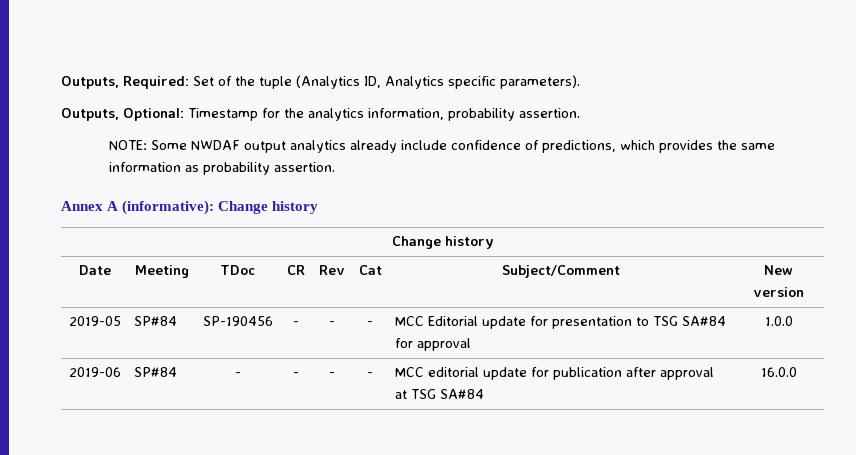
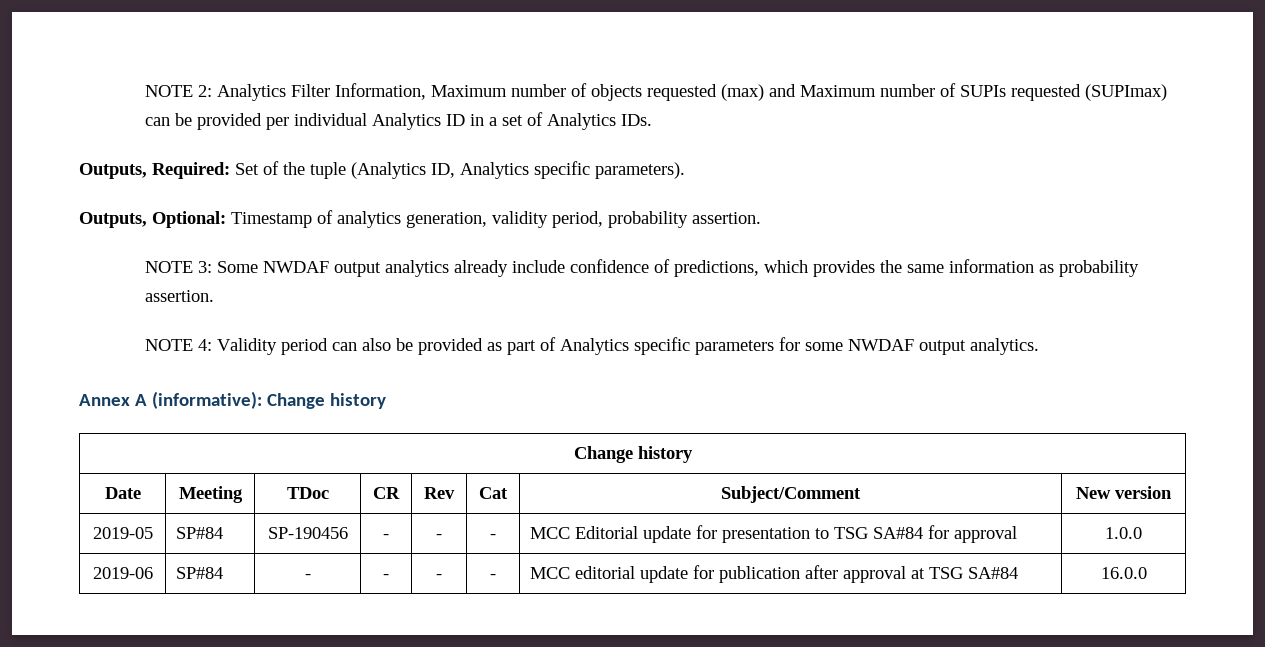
+ NOTE 2: Analytics Filter Information, Maximum number of objects requested (max) and Maximum number of SUPIs requested (SUPImax) can be provided per individual Analytics ID in a set of Analytics IDs.
- Outputs, Optional: Timestamp for the analytics information, probability assertion.
- NOTE: Some NWDAF output analytics already include confidence of predictions, which provides the same information as probability assertion.
+ Outputs, Optional: Timestamp of analytics generation, validity period, probability assertion.
+ NOTE 3: Some NWDAF output analytics already include confidence of predictions, which provides the same information as probability assertion.
+ NOTE 4: Validity period can also be provided as part of Analytics specific parameters for some NWDAF output analytics.

